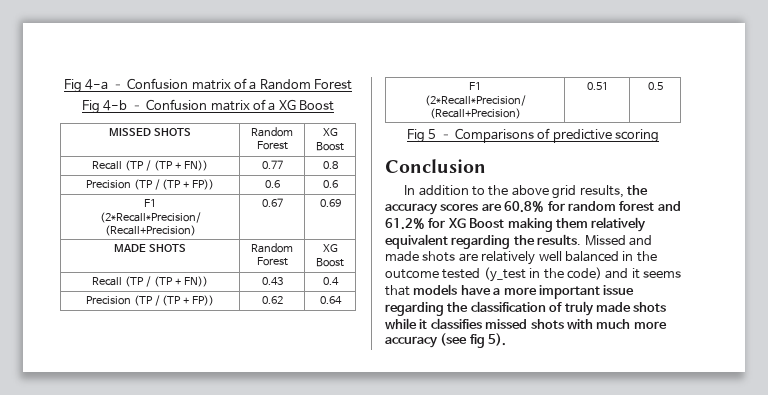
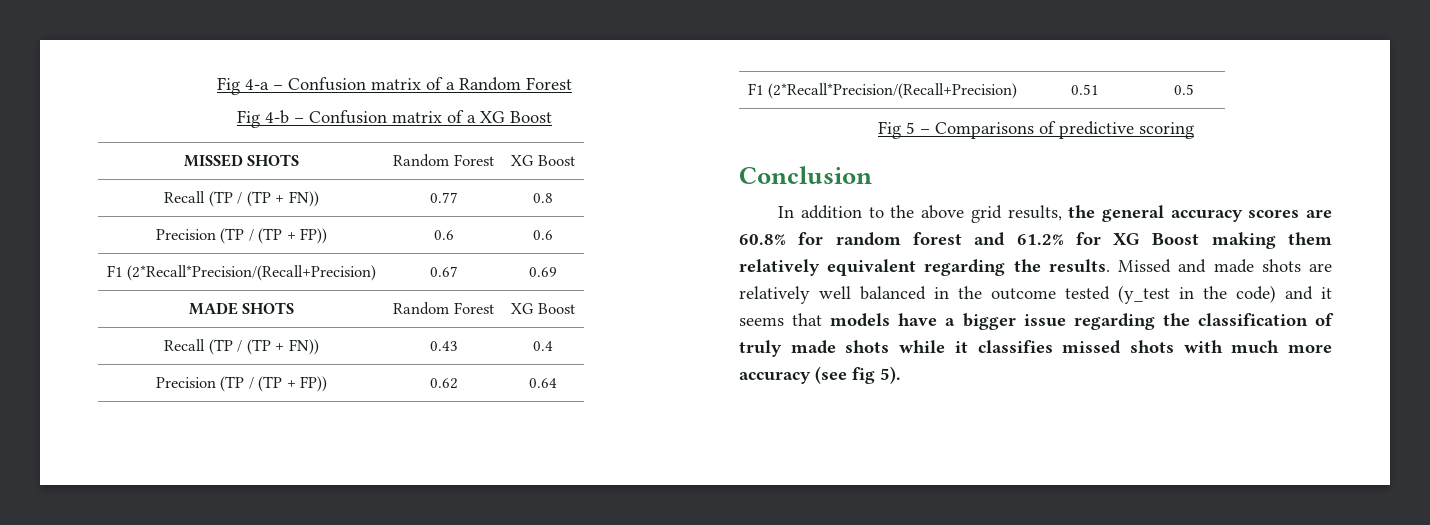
- In addition to the above grid results, the accuracy scores are 60.8% for random forest and 61.2% for XG Boost making them relatively equivalent regarding the results.
+ In addition to the above grid results, the general accuracy scores are 60.8% for random forest and 61.2% for XG Boost making them relatively equivalent regarding the results.
- Missed and made shots are relatively well balanced in the outcome tested (y_test in the code) and it seems that models have a more important issue regarding the classification of truly made shots while it classifies missed shots with much more accuracy (see fig 5).
+ Missed and made shots are relatively well balanced in the outcome tested (y_test in the code) and it seems that models have a bigger issue regarding the classification of truly made shots while it classifies missed shots with much more accuracy (see fig 5).

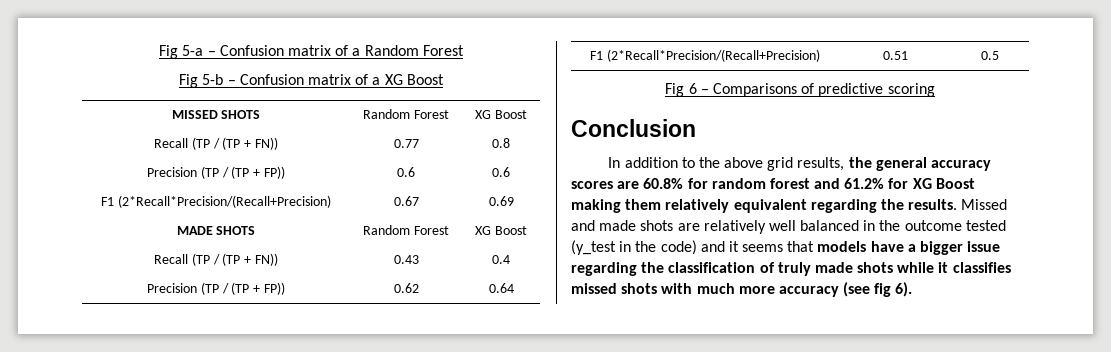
- Fig 4-a – Confusion matrix of a Random Forest
+ Fig 5-a – Confusion matrix of a Random Forest
- Fig 4-b – Confusion matrix of a XG Boost
+ Fig 5-b – Confusion matrix of a XG Boost
- Fig 5 – Comparisons of predictive scoring
+ Fig 6 – Comparisons of predictive scoring
- Missed and made shots are relatively well balanced in the outcome tested (y_test in the code) and it seems that models have a bigger issue regarding the classification of truly made shots while it classifies missed shots with much more accuracy (see fig 5).
+ Missed and made shots are relatively well balanced in the outcome tested (y_test in the code) and it seems that models have a bigger issue regarding the classification of truly made shots while it classifies missed shots with much more accuracy (see fig 6).

